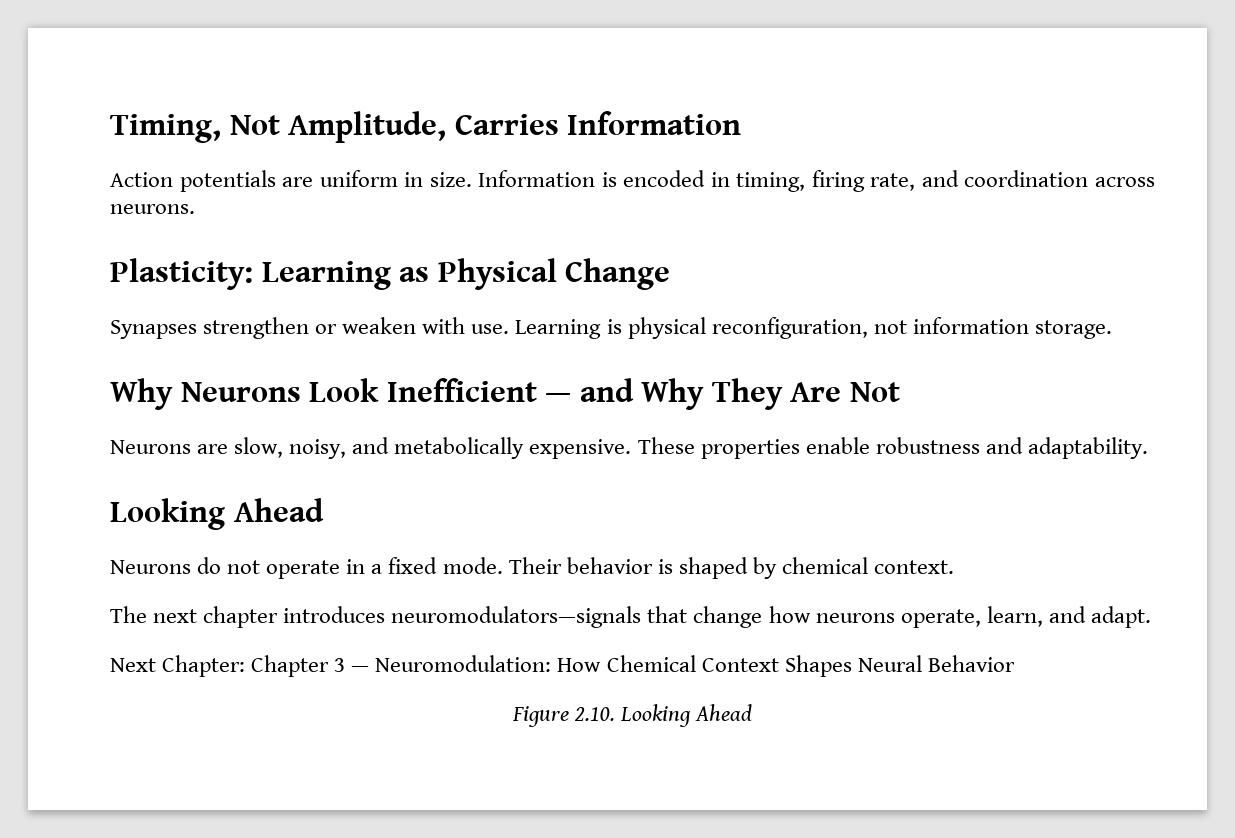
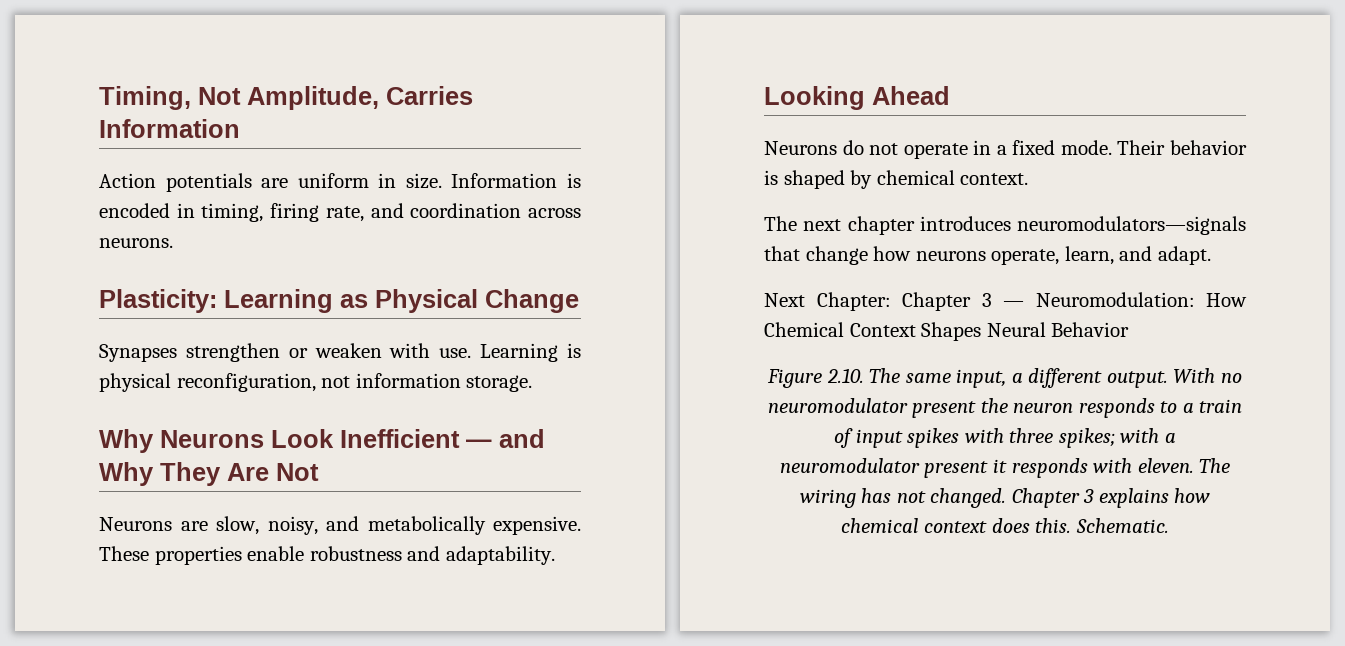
- Figure 2.10. Looking Ahead
+ Figure 2.10. The same input, a different output. With no neuromodulator present the neuron responds to a train of input spikes with three spikes; with a neuromodulator present it responds with eleven. The wiring has not changed. Chapter 3 explains how chemical context does this. Schematic.

